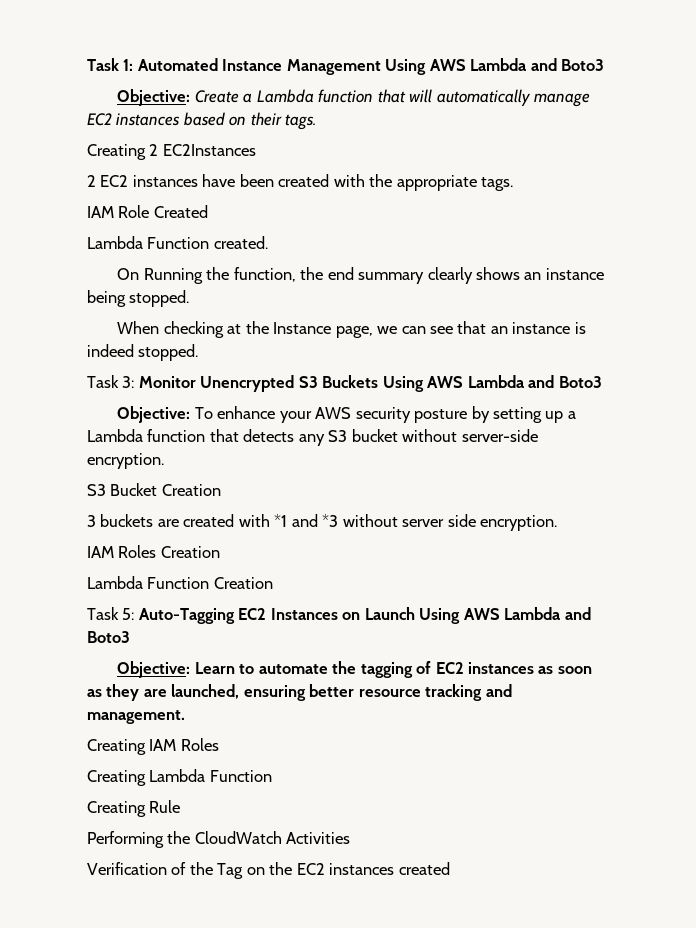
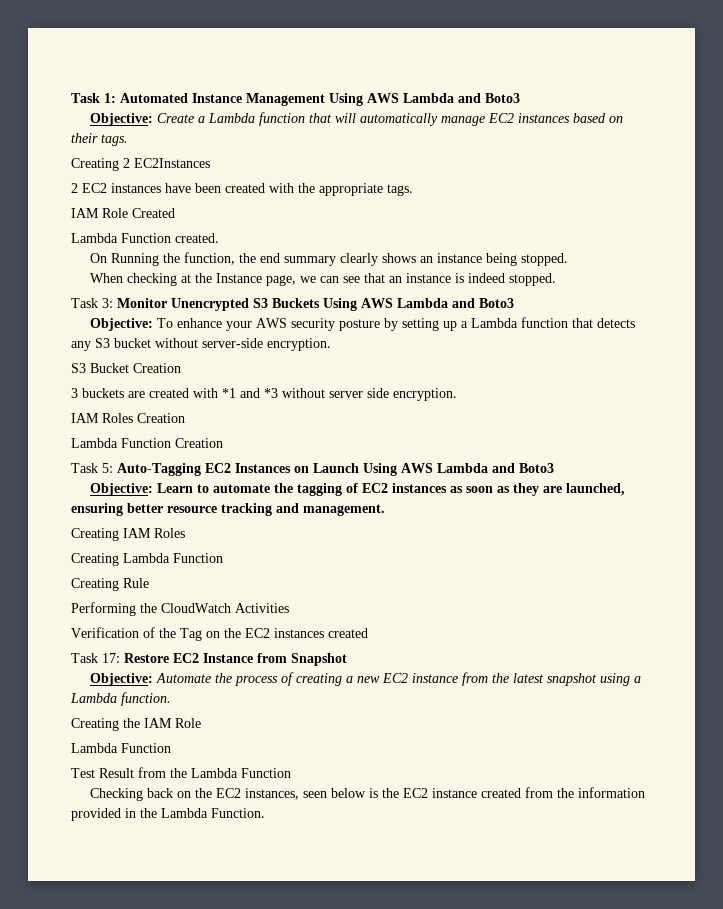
+ Task 17: Restore EC2 Instance from Snapshot
+ Objective: Automate the process of creating a new EC2 instance from the latest snapshot using a Lambda function.
+ Creating the IAM Role
+ Lambda Function
+ Test Result from the Lambda Function
+ Checking back on the EC2 instances, seen below is the EC2 instance created from the information provided in the Lambda Function.

